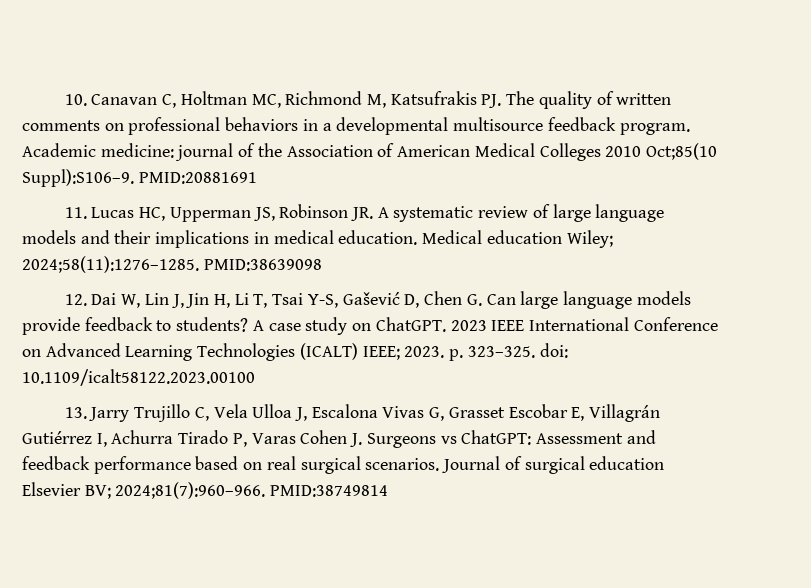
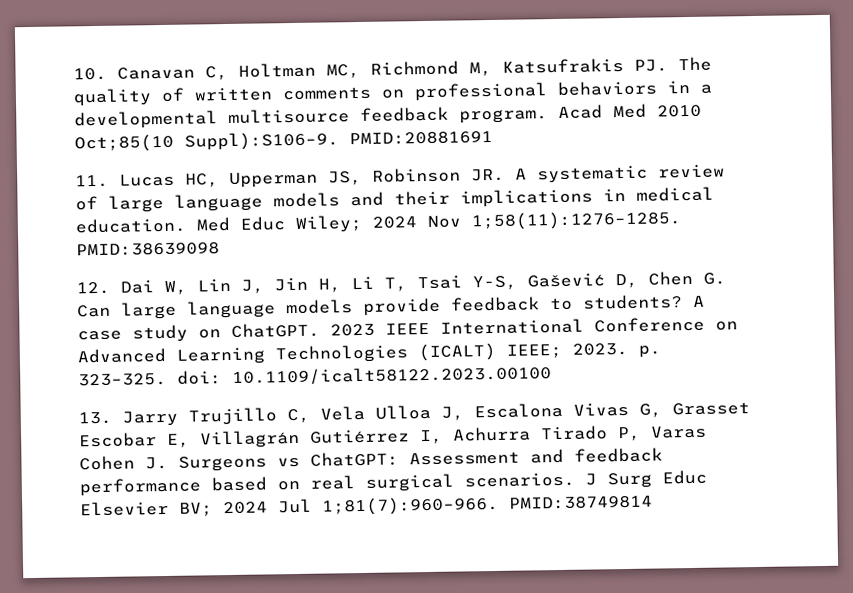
- Academic medicine: journal of the Association of American Medical Colleges 2010 Oct;85(10 Suppl):S106–9.
+ Acad Med 2010 Oct;85(10 Suppl):S106–9.
- Medical education Wiley; 2024;58(11):1276–1285.
+ Med Educ Wiley; 2024 Nov 1;58(11):1276–1285.
- Journal of surgical education Elsevier BV; 2024;81(7):960–966.
+ J Surg Educ Elsevier BV; 2024 Jul 1;81(7):960–966.

